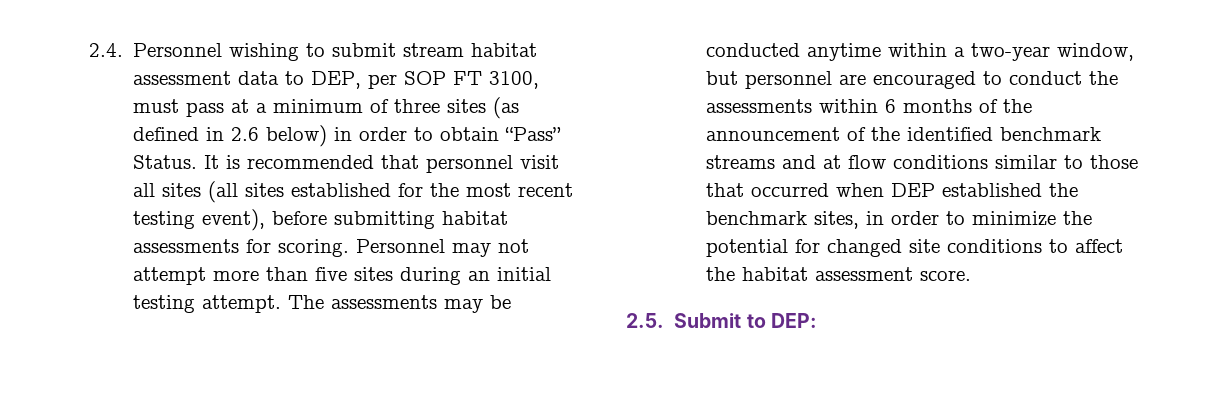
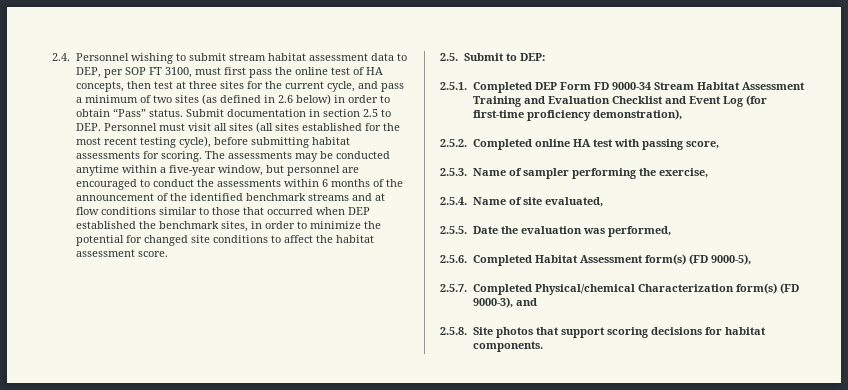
- 2.4. Personnel wishing to submit stream habitat assessment data to DEP, per SOP FT 3100, must pass at a minimum of three sites (as defined in 2.6 below) in order to obtain “Pass” Status. It is recommended that personnel visit all sites (all sites established for the most recent testing event), before submitting habitat assessments for scoring.
+ 2.4. Personnel wishing to submit stream habitat assessment data to DEP, per SOP FT 3100, must first pass the online test of HA concepts, then test at three sites for the current cycle, and pass a minimum of two sites (as defined in 2.6 below) in order to obtain “Pass” status. Submit documentation in section 2.5 to DEP. Personnel must visit all sites (all sites established for the most recent testing cycle), before submitting habitat assessments for scoring.
- Personnel may not attempt more than five sites during an initial testing attempt.
- The assessments may be conducted anytime within a two-year window, but personnel are encouraged to conduct the assessments within 6 months of the announcement of the identified benchmark streams and at flow conditions similar to those that occurred when DEP established the benchmark sites, in order to minimize the potential for changed site conditions to affect the habitat assessment score.
+ The assessments may be conducted anytime within a five-year window, but personnel are encouraged to conduct the assessments within 6 months of the announcement of the identified benchmark streams and at flow conditions similar to those that occurred when DEP established the benchmark sites, in order to minimize the potential for changed site conditions to affect the habitat assessment score.
+ 2.5.1. Completed DEP Form FD 9000-34 Stream Habitat Assessment Training and Evaluation Checklist and Event Log (for first-time proficiency demonstration),
+ 2.5.2. Completed online HA test with passing score,
+ 2.5.3. Name of sampler performing the exercise,
+ 2.5.4. Name of site evaluated,
+ 2.5.5. Date the evaluation was performed,
+ 2.5.6. Completed Habitat Assessment form(s) (FD 9000-5),
+ 2.5.7. Completed Physical/chemical Characterization form(s) (FD 9000-3), and
+ 2.5.8. Site photos that support scoring decisions for habitat components.

